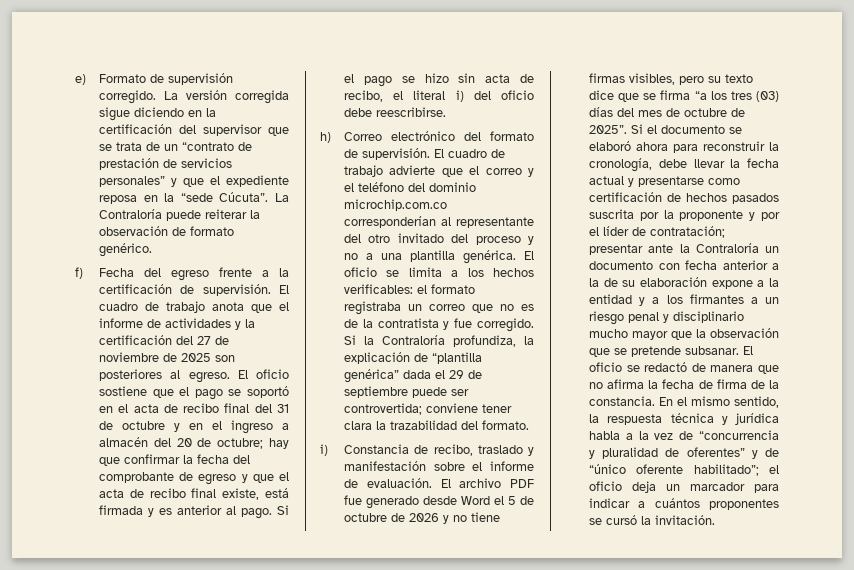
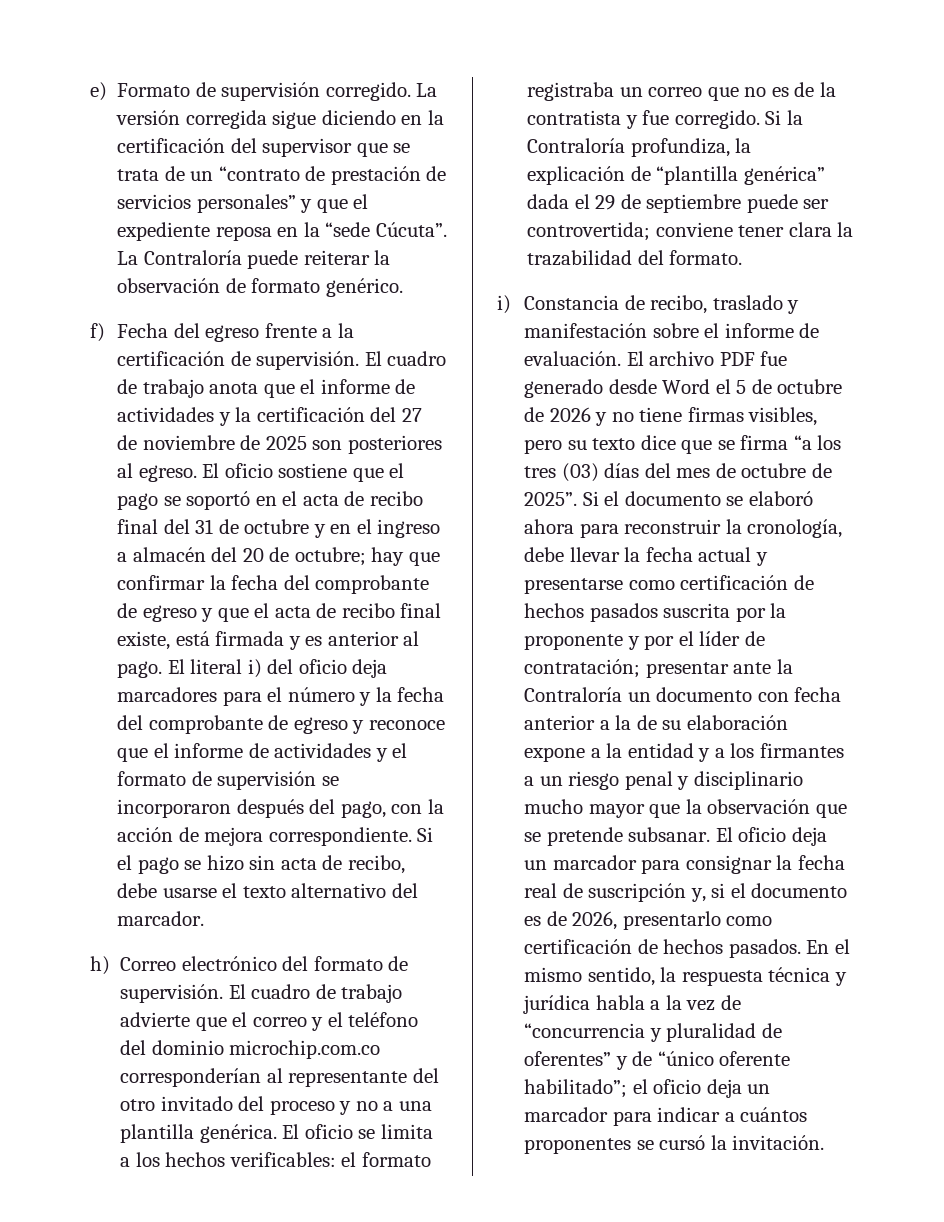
+ El literal i) del oficio deja marcadores para el número y la fecha del comprobante de egreso y reconoce que el informe de actividades y el formato de supervisión se incorporaron después del pago, con la acción de mejora correspondiente.
- Si el pago se hizo sin acta de recibo, el literal i) del oficio debe reescribirse.
+ Si el pago se hizo sin acta de recibo, debe usarse el texto alternativo del marcador.
- El oficio se redactó de manera que no afirma la fecha de firma de la constancia.
+ El oficio deja un marcador para consignar la fecha real de suscripción y, si el documento es de 2026, presentarlo como certificación de hechos pasados.

